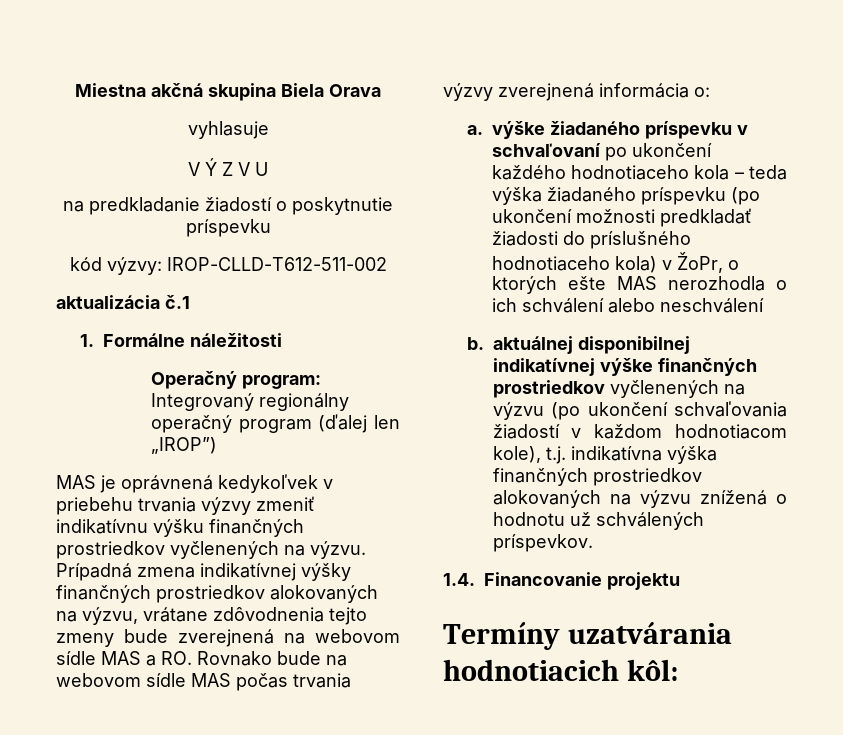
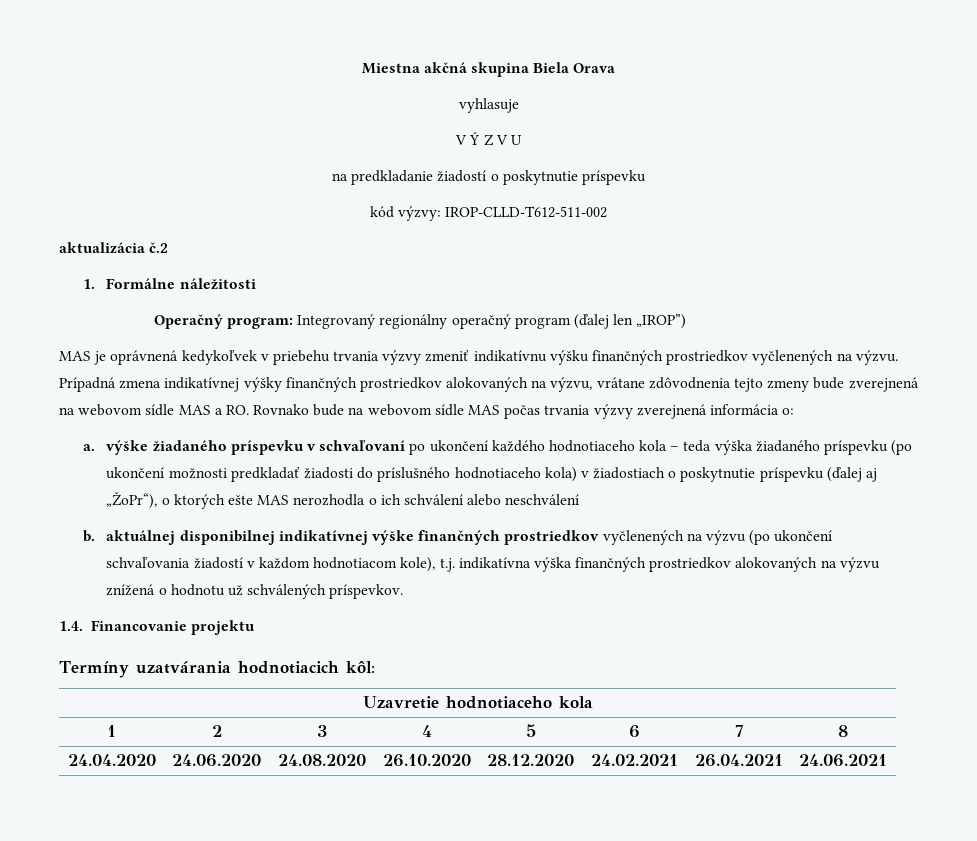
- aktualizácia č.1
+ aktualizácia č.2
- a. výške žiadaného príspevku v schvaľovaní po ukončení každého hodnotiaceho kola – teda výška žiadaného príspevku (po ukončení možnosti predkladať žiadosti do príslušného hodnotiaceho kola) v ŽoPr, o ktorých ešte MAS nerozhodla o ich schválení alebo neschválení
+ a. výške žiadaného príspevku v schvaľovaní po ukončení každého hodnotiaceho kola – teda výška žiadaného príspevku (po ukončení možnosti predkladať žiadosti do príslušného hodnotiaceho kola) v žiadostiach o poskytnutie príspevku (ďalej aj „ŽoPr“), o ktorých ešte MAS nerozhodla o ich schválení alebo neschválení
+ Uzavretie hodnotiaceho kola
+ 1 | 2 | 3 | 4 | 5 | 6 | 7 | 8
+ 24.04.2020 | 24.06.2020 | 24.08.2020 | 26.10.2020 | 28.12.2020 | 24.02.2021 | 26.04.2021 | 24.06.2021

